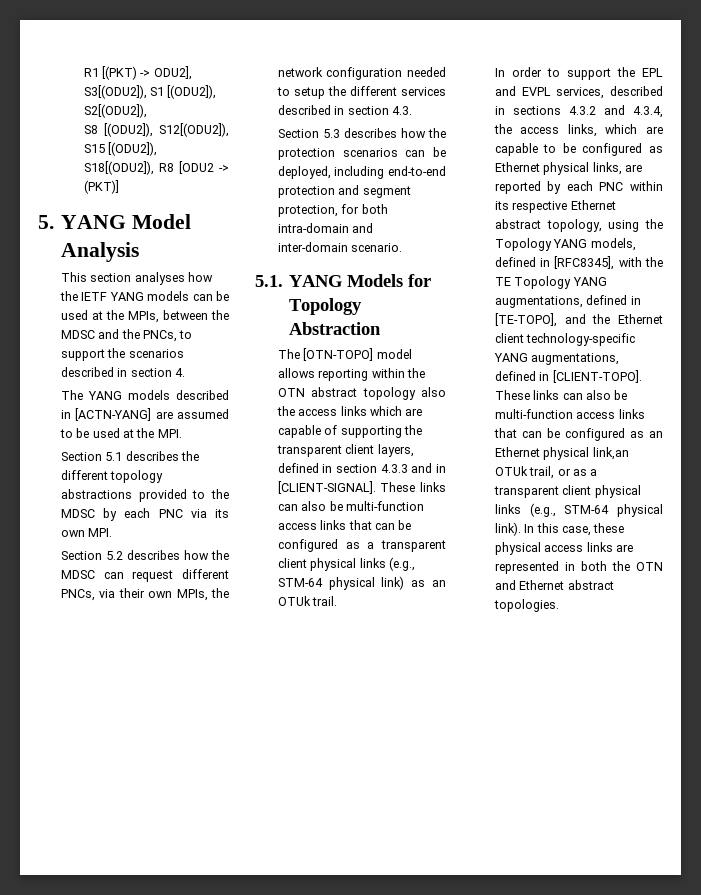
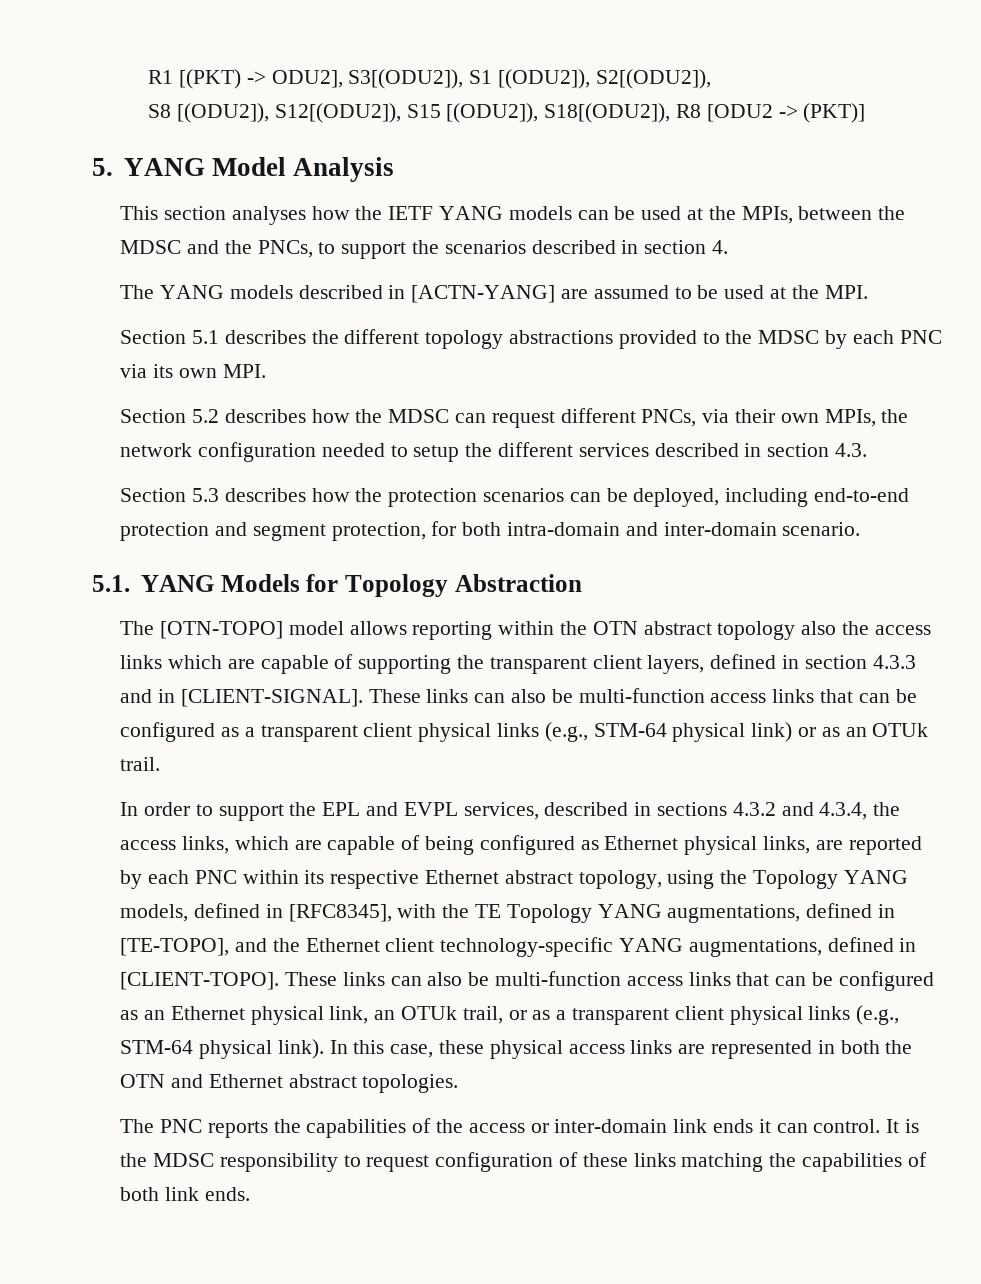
- These links can also be multi-function access links that can be configured as a transparent client physical links (e.g., STM-64 physical link) as an OTUk trail.
+ These links can also be multi-function access links that can be configured as a transparent client physical links (e.g., STM-64 physical link) or as an OTUk trail.
- In order to support the EPL and EVPL services, described in sections 4.3.2 and 4.3.4, the access links, which are capable to be configured as Ethernet physical links, are reported by each PNC within its respective Ethernet abstract topology, using the Topology YANG models, defined in [RFC8345], with the TE Topology YANG augmentations, defined in [TE-TOPO], and the Ethernet client technology-specific YANG augmentations, defined in [CLIENT-TOPO].
+ In order to support the EPL and EVPL services, described in sections 4.3.2 and 4.3.4, the access links, which are capable of being configured as Ethernet physical links, are reported by each PNC within its respective Ethernet abstract topology, using the Topology YANG models, defined in [RFC8345], with the TE Topology YANG augmentations, defined in [TE-TOPO], and the Ethernet client technology-specific YANG augmentations, defined in [CLIENT-TOPO].
- These links can also be multi-function access links that can be configured as an Ethernet physical link,an OTUk trail, or as a transparent client physical links (e.g., STM-64 physical link).
+ These links can also be multi-function access links that can be configured as an Ethernet physical link, an OTUk trail, or as a transparent client physical links (e.g., STM-64 physical link).
+ The PNC reports the capabilities of the access or inter-domain link ends it can control. It is the MDSC responsibility to request configuration of these links matching the capabilities of both link ends.

